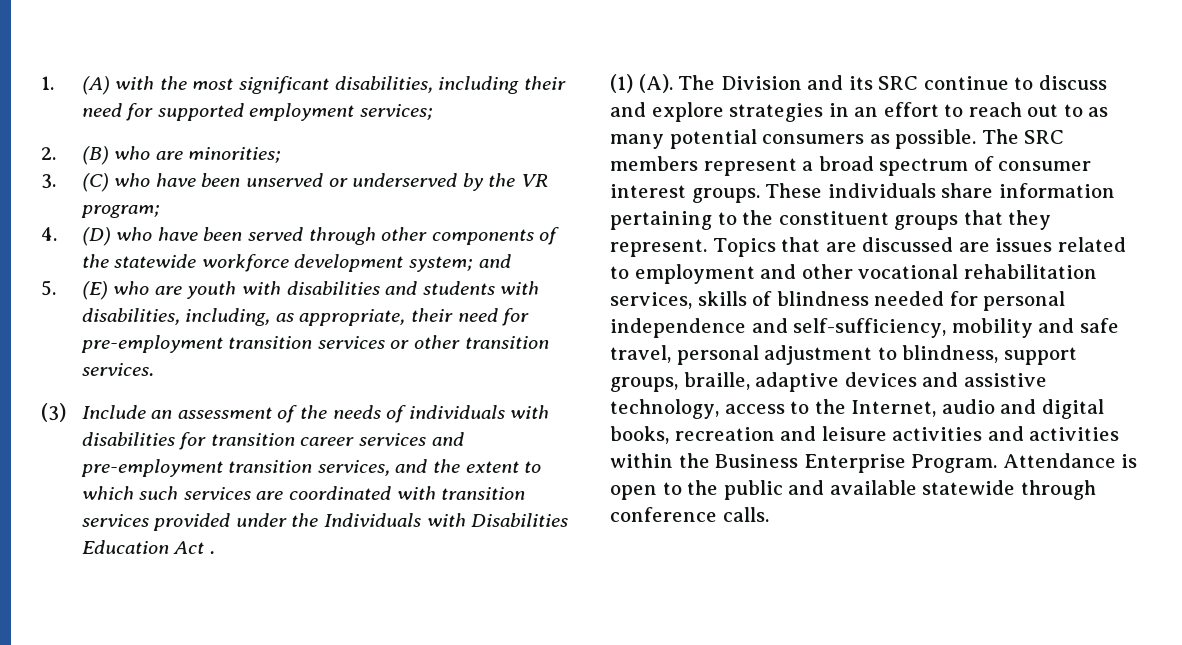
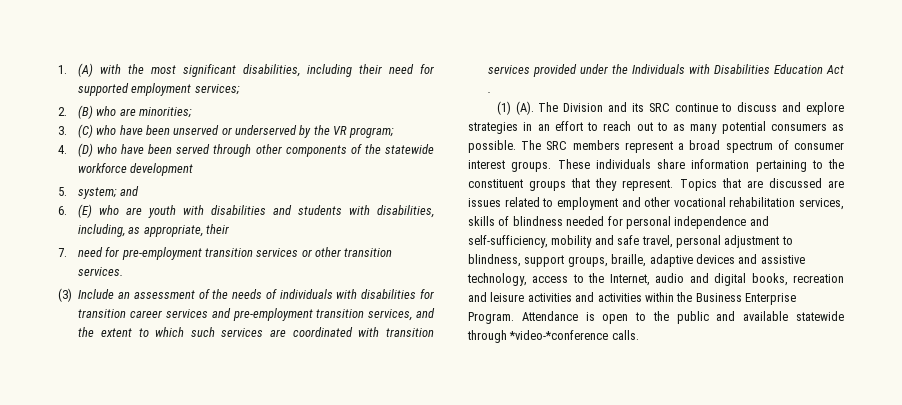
- 4. (D) who have been served through other components of the statewide workforce development system; and
+ 4. (D) who have been served through other components of the statewide workforce development
+ 5. system; and
- 5. (E) who are youth with disabilities and students with disabilities, including, as appropriate, their need for pre-employment transition services or other transition services.
+ 6. (E) who are youth with disabilities and students with disabilities, including, as appropriate, their
+ 7. need for pre-employment transition services or other transition services.
- Attendance is open to the public and available statewide through conference calls.
+ Attendance is open to the public and available statewide through *video-*conference calls.

